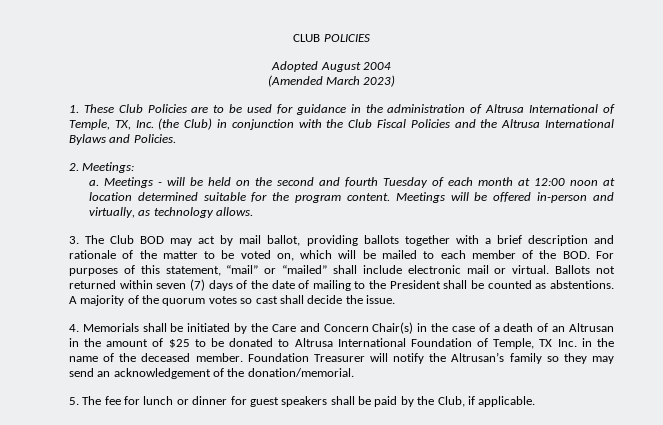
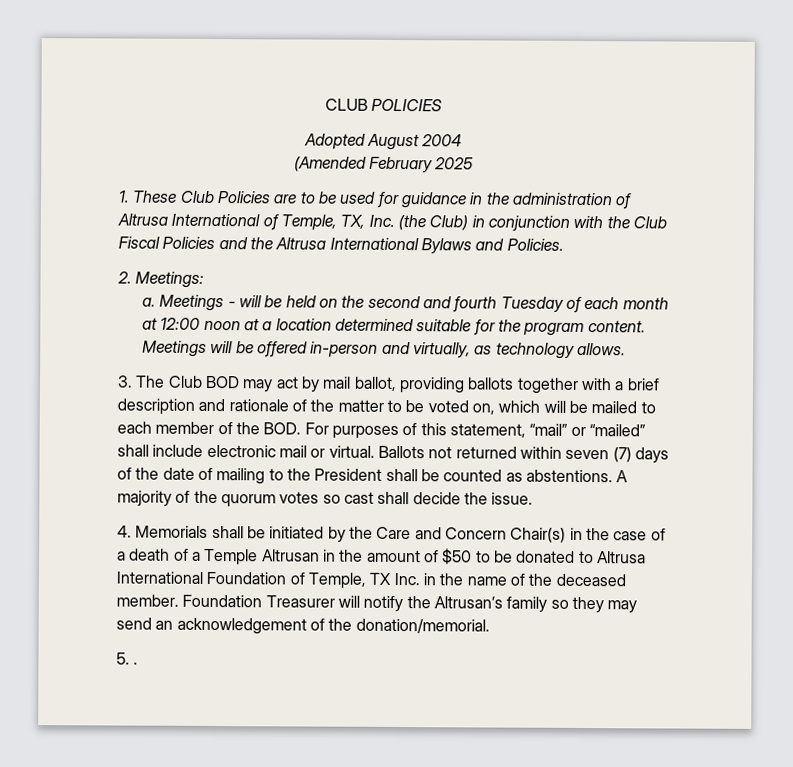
- (Amended March 2023)
+ (Amended February 2025
- Meetings - will be held on the second and fourth Tuesday of each month at 12:00 noon at location determined suitable for the program content.
+ Meetings - will be held on the second and fourth Tuesday of each month at 12:00 noon at a location determined suitable for the program content.
- 4. Memorials shall be initiated by the Care and Concern Chair(s) in the case of a death of an Altrusan in the amount of $25 to be donated to Altrusa International Foundation of Temple, TX Inc. in the name of the deceased member.
+ 4. Memorials shall be initiated by the Care and Concern Chair(s) in the case of a death of a Temple Altrusan in the amount of $50 to be donated to Altrusa International Foundation of Temple, TX Inc. in the name of the deceased member.
- 5. The fee for lunch or dinner for guest speakers shall be paid by the Club, if applicable.
+ 5. .

